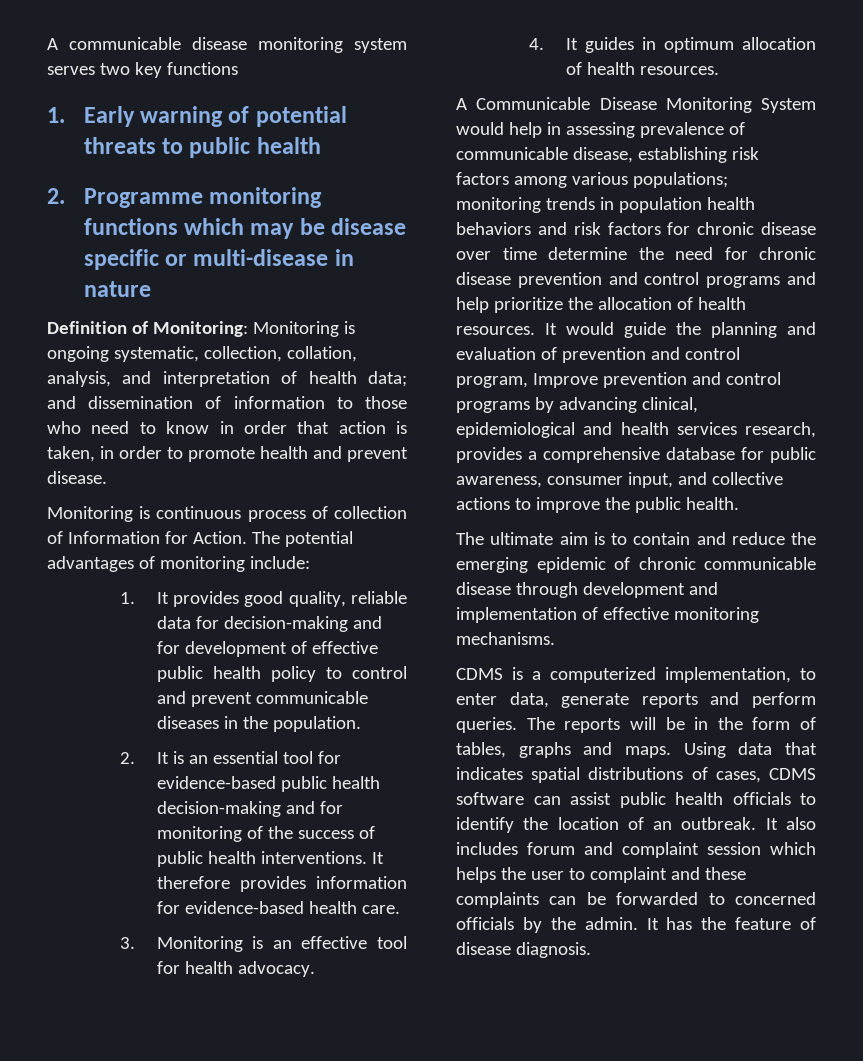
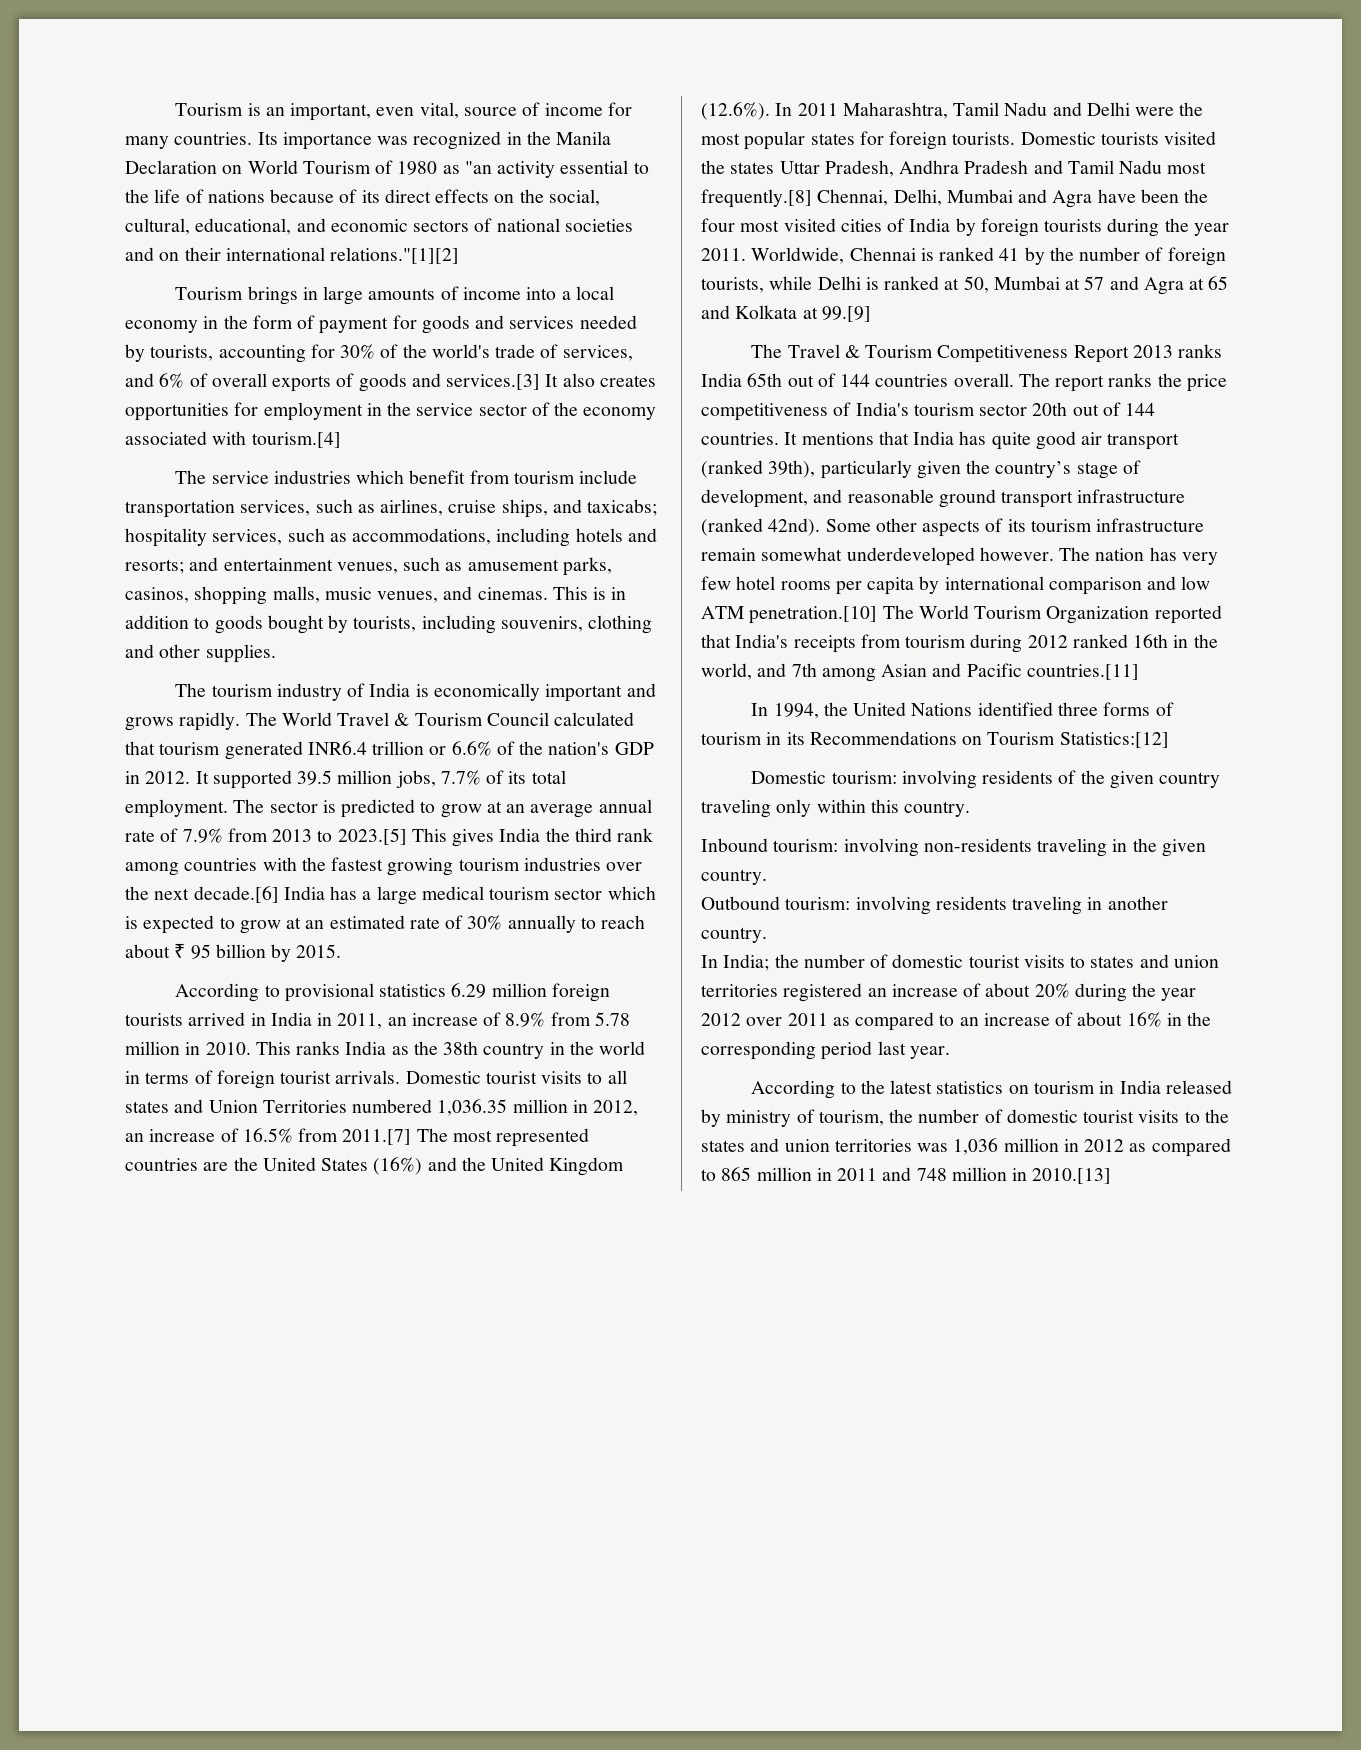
- A communicable disease monitoring system serves two key functions
- 1. Early warning of potential threats to public health
- 2. Programme monitoring functions which may be disease specific or multi-disease in nature
- Definition of Monitoring: Monitoring is ongoing systematic, collection, collation, analysis, and interpretation of health data; and dissemination of information to those who need to know in order that action is taken, in order to promote health and prevent disease.
- Monitoring is continuous process of collection of Information for Action. The potential advantages of monitoring include:
- 1. It provides good quality, reliable data for decision-making and for development of effective public health policy to control and prevent communicable diseases in the population.
- 2. It is an essential tool for evidence-based public health decision-making and for monitoring of the success of public health interventions. It therefore provides information for evidence-based health care.
- 3. Monitoring is an effective tool for health advocacy.
- 4. It guides in optimum allocation of health resources.
- A Communicable Disease Monitoring System would help in assessing prevalence of communicable disease, establishing risk factors among various populations; monitoring trends in population health behaviors and risk factors for chronic disease over time determine the need for chronic disease prevention and control programs and help prioritize the allocation of health resources. It would guide the planning and evaluation of prevention and control program, Improve prevention and control programs by advancing clinical, epidemiological and health services research, provides a comprehensive database for public awareness, consumer input, and collective actions to improve the public health.
- The ultimate aim is to contain and reduce the emerging epidemic of chronic communicable disease through development and implementation of effective monitoring mechanisms.
- CDMS is a computerized implementation, to enter data, generate reports and perform queries. The reports will be in the form of tables, graphs and maps. Using data that indicates spatial distributions of cases, CDMS software can assist public health officials to identify the location of an outbreak. It also includes forum and complaint session which helps the user to complaint and these complaints can be forwarded to concerned officials by the admin. It has the feature of disease diagnosis.
+ Tourism is an important, even vital, source of income for many countries. Its importance was recognized in the Manila Declaration on World Tourism of 1980 as "an activity essential to the life of nations because of its direct effects on the social, cultural, educational, and economic sectors of national societies and on their international relations."[1][2]
+ Tourism brings in large amounts of income into a local economy in the form of payment for goods and services needed by tourists, accounting for 30% of the world's trade of services, and 6% of overall exports of goods and services.[3] It also creates opportunities for employment in the service sector of the economy associated with tourism.[4]
+ The service industries which benefit from tourism include transportation services, such as airlines, cruise ships, and taxicabs; hospitality services, such as accommodations, including hotels and resorts; and entertainment venues, such as amusement parks, casinos, shopping malls, music venues, and cinemas. This is in addition to goods bought by tourists, including souvenirs, clothing and other supplies.
+ The tourism industry of India is economically important and grows rapidly. The World Travel & Tourism Council calculated that tourism generated INR6.4 trillion or 6.6% of the nation's GDP in 2012. It supported 39.5 million jobs, 7.7% of its total employment. The sector is predicted to grow at an average annual rate of 7.9% from 2013 to 2023.[5] This gives India the third rank among countries with the fastest growing tourism industries over the next decade.[6] India has a large medical tourism sector which is expected to grow at an estimated rate of 30% annually to reach about ₹ 95 billion by 2015.
+ According to provisional statistics 6.29 million foreign tourists arrived in India in 2011, an increase of 8.9% from 5.78 million in 2010. This ranks India as the 38th country in the world in terms of foreign tourist arrivals. Domestic tourist visits to all states and Union Territories numbered 1,036.35 million in 2012, an increase of 16.5% from 2011.[7] The most represented countries are the United States (16%) and the United Kingdom (12.6%). In 2011 Maharashtra, Tamil Nadu and Delhi were the most popular states for foreign tourists. Domestic tourists visited the states Uttar Pradesh, Andhra Pradesh and Tamil Nadu most frequently.[8] Chennai, Delhi, Mumbai and Agra have been the four most visited cities of India by foreign tourists during the year 2011. Worldwide, Chennai is ranked 41 by the number of foreign tourists, while Delhi is ranked at 50, Mumbai at 57 and Agra at 65 and Kolkata at 99.[9]
+ The Travel & Tourism Competitiveness Report 2013 ranks India 65th out of 144 countries overall. The report ranks the price competitiveness of India's tourism sector 20th out of 144 countries. It mentions that India has quite good air transport (ranked 39th), particularly given the country’s stage of development, and reasonable ground transport infrastructure (ranked 42nd). Some other aspects of its tourism infrastructure remain somewhat underdeveloped however. The nation has very few hotel rooms per capita by international comparison and low ATM penetration.[10] The World Tourism Organization reported that India's receipts from tourism during 2012 ranked 16th in the world, and 7th among Asian and Pacific countries.[11]
+ In 1994, the United Nations identified three forms of tourism in its Recommendations on Tourism Statistics:[12]
+ Domestic tourism: involving residents of the given country traveling only within this country.
+ Inbound tourism: involving non-residents traveling in the given country.
+ Outbound tourism: involving residents traveling in another country.
+ In India; the number of domestic tourist visits to states and union territories registered an increase of about 20% during the year 2012 over 2011 as compared to an increase of about 16% in the corresponding period last year.
+ According to the latest statistics on tourism in India released by ministry of tourism, the number of domestic tourist visits to the states and union territories was 1,036 million in 2012 as compared to 865 million in 2011 and 748 million in 2010.[13]

